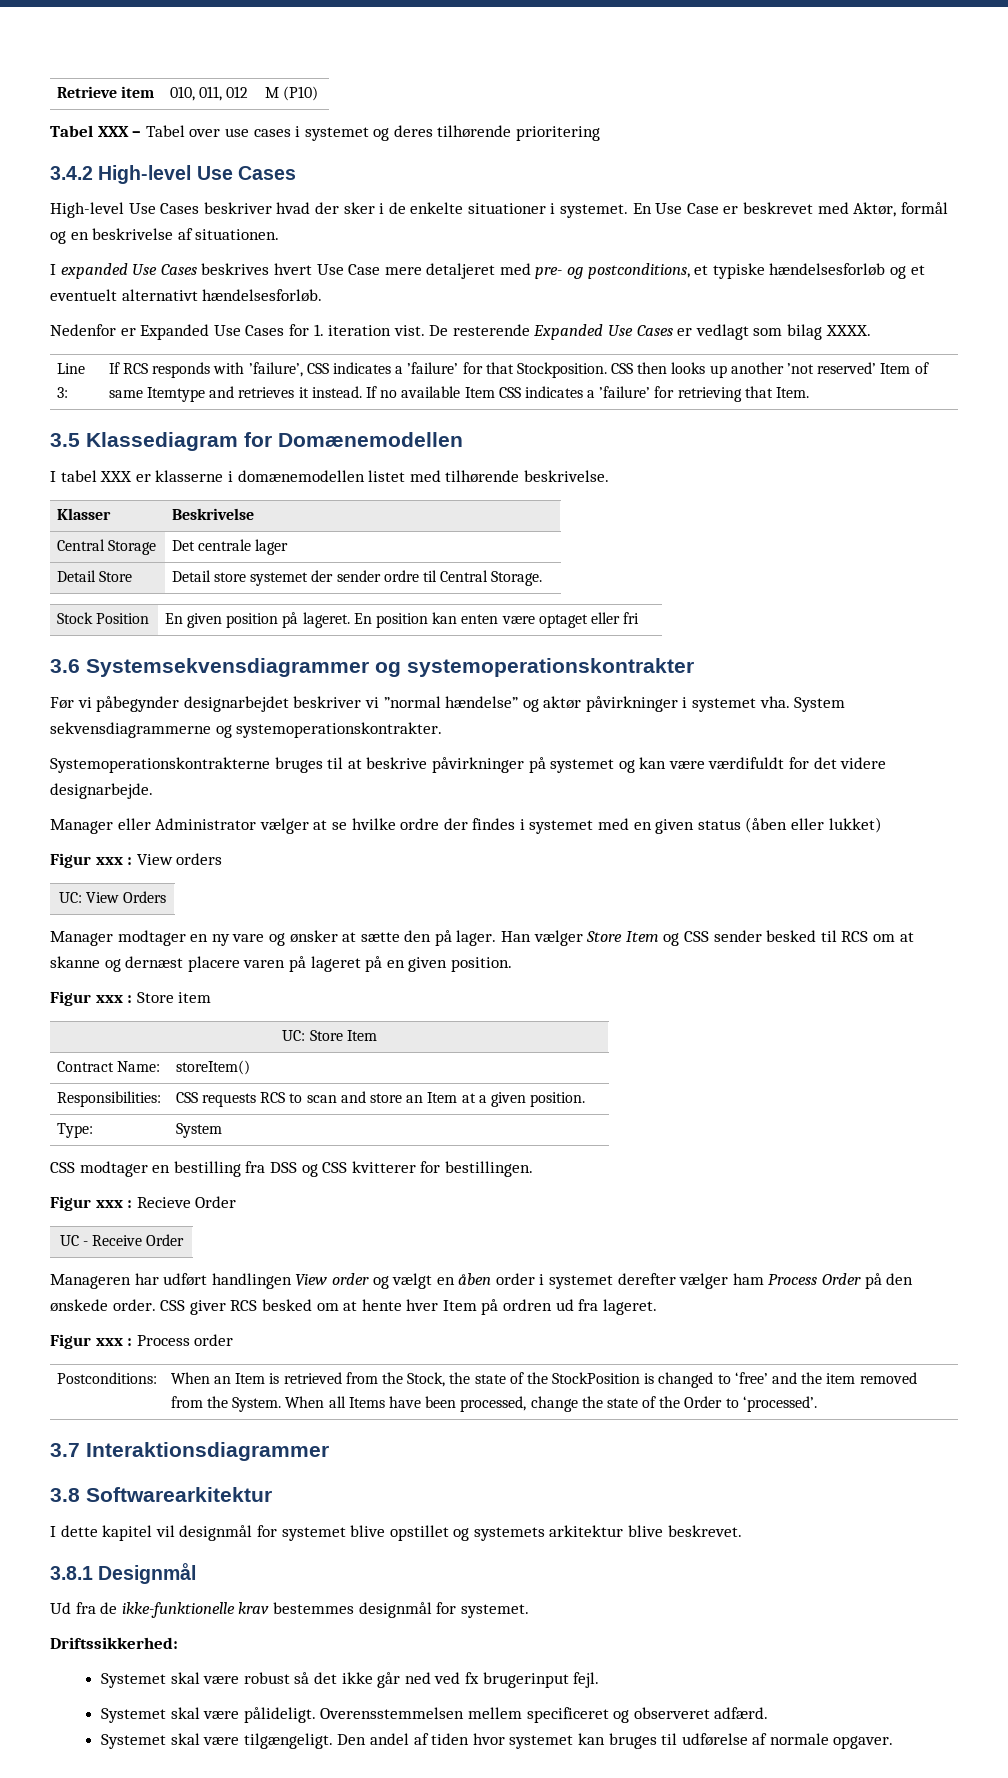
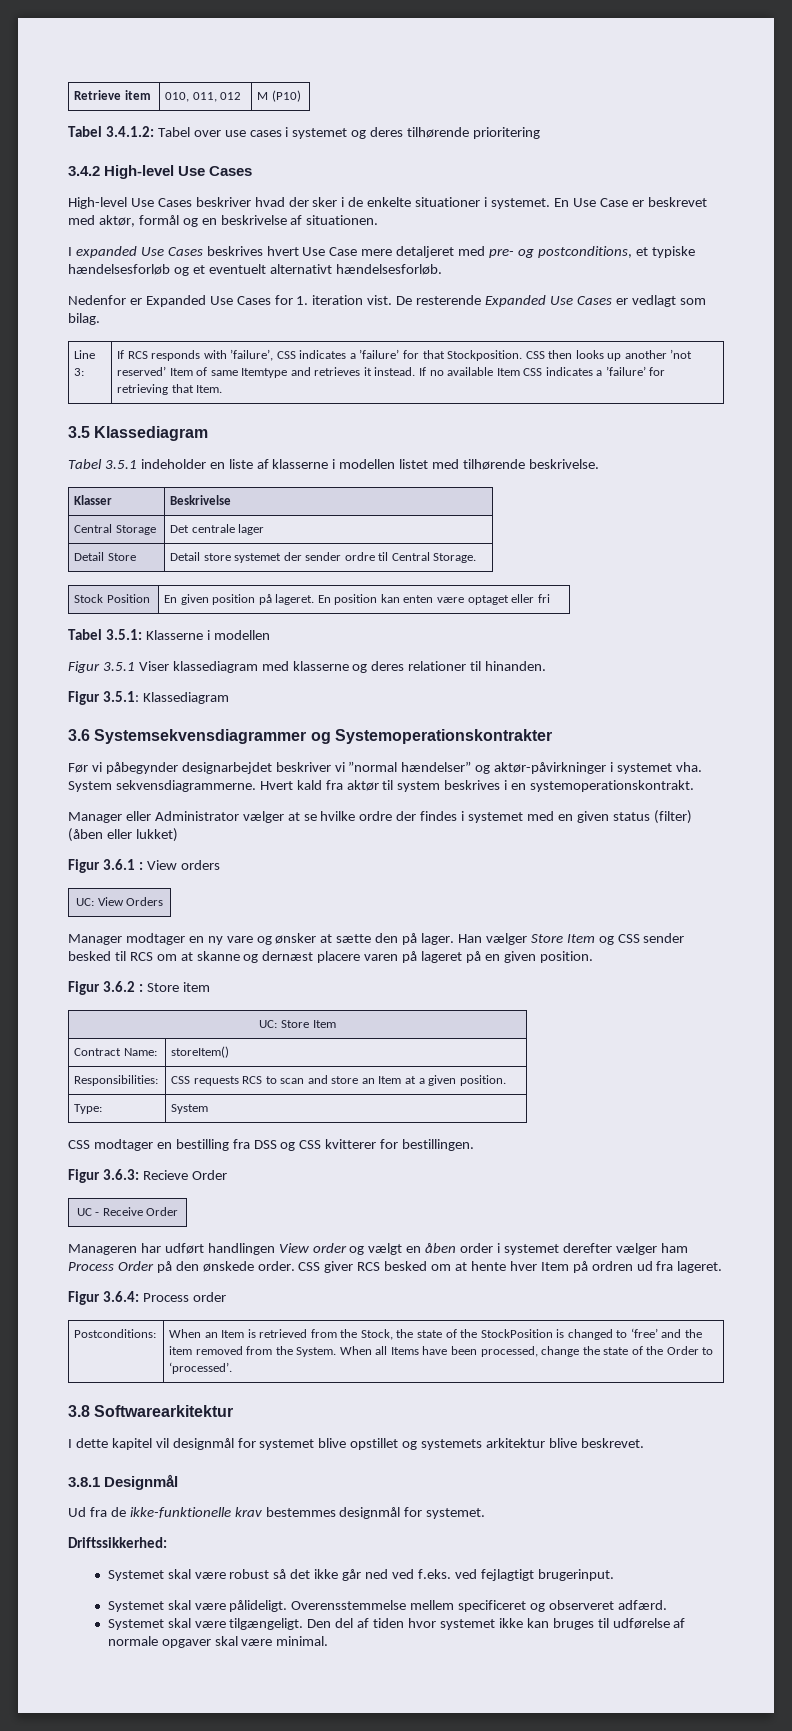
- Tabel XXX – Tabel over use cases i systemet og deres tilhørende prioritering
+ Tabel 3.4.1.2: Tabel over use cases i systemet og deres tilhørende prioritering
- En Use Case er beskrevet med Aktør, formål og en beskrivelse af situationen.
+ En Use Case er beskrevet med aktør, formål og en beskrivelse af situationen.
- De resterende Expanded Use Cases er vedlagt som bilag XXXX.
+ De resterende Expanded Use Cases er vedlagt som bilag.
- 3.5 Klassediagram for Domænemodellen
- I tabel XXX er klasserne i domænemodellen listet med tilhørende beskrivelse.
+ 3.5 Klassediagram
+ Tabel 3.5.1 indeholder en liste af klasserne i modellen listet med tilhørende beskrivelse.
+ Tabel 3.5.1: Klasserne i modellen
+ Figur 3.5.1 Viser klassediagram med klasserne og deres relationer til hinanden.
+ Figur 3.5.1: Klassediagram
- 3.6 Systemsekvensdiagrammer og systemoperationskontrakter
+ 3.6 Systemsekvensdiagrammer og Systemoperationskontrakter
- Før vi påbegynder designarbejdet beskriver vi ”normal hændelse” og aktør påvirkninger i systemet vha. System sekvensdiagrammerne og systemoperationskontrakter.
- Systemoperationskontrakterne bruges til at beskrive påvirkninger på systemet og kan være værdifuldt for det videre designarbejde.
+ Før vi påbegynder designarbejdet beskriver vi ”normal hændelser” og aktør-påvirkninger i systemet vha. System sekvensdiagrammerne. Hvert kald fra aktør til system beskrives i en systemoperationskontrakt.
- Manager eller Administrator vælger at se hvilke ordre der findes i systemet med en given status (åben eller lukket)
+ Manager eller Administrator vælger at se hvilke ordre der findes i systemet med en given status (filter) (åben eller lukket)
- Figur xxx : View orders
+ Figur 3.6.1 : View orders
- Figur xxx : Store item
+ Figur 3.6.2 : Store item
- Figur xxx : Recieve Order
+ Figur 3.6.3: Recieve Order
- Figur xxx : Process order
+ Figur 3.6.4: Process order
- 3.7 Interaktionsdiagrammer
- Systemet skal være robust så det ikke går ned ved fx brugerinput fejl.
+ Systemet skal være robust så det ikke går ned ved f.eks. ved fejlagtigt brugerinput.
- Overensstemmelsen mellem specificeret og observeret adfærd.
+ Overensstemmelse mellem specificeret og observeret adfærd.
- Den andel af tiden hvor systemet kan bruges til udførelse af normale opgaver.
+ Den del af tiden hvor systemet ikke kan bruges til udførelse af normale opgaver skal være minimal.

